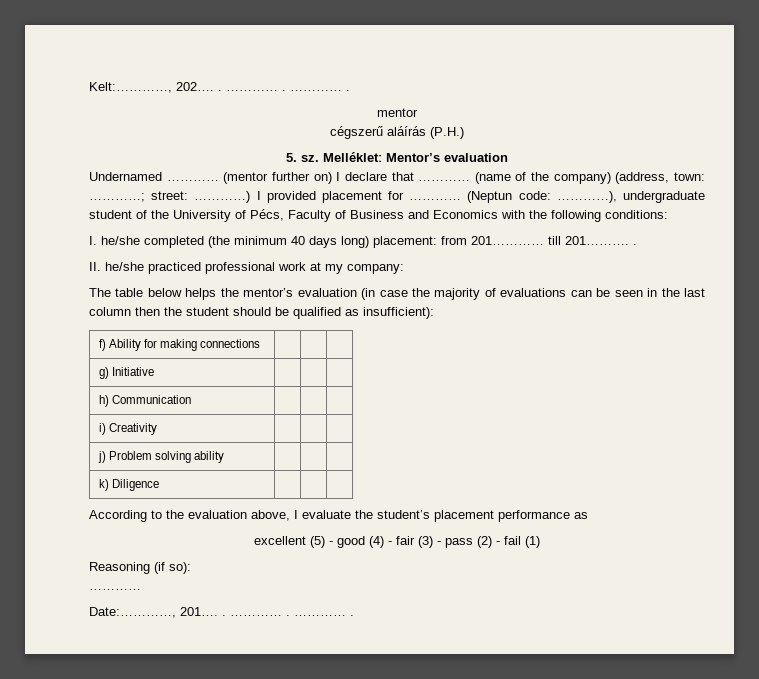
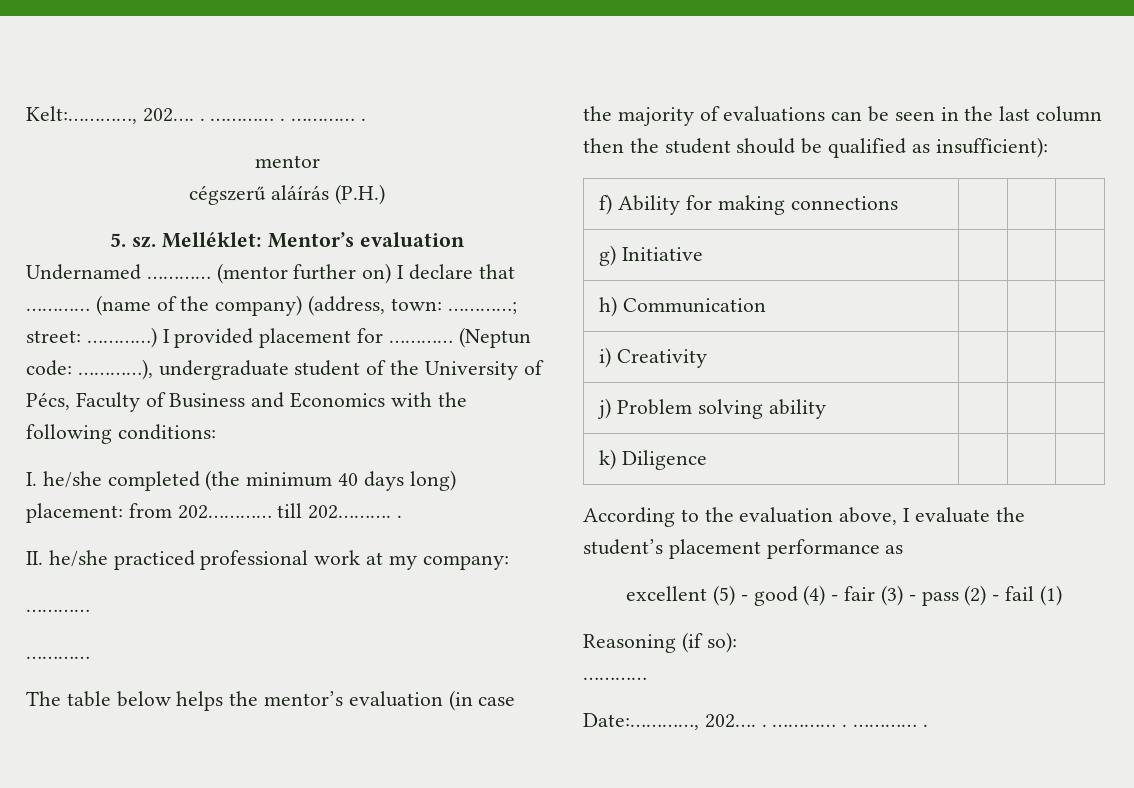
- I. he/she completed (the minimum 40 days long) placement: from 201………… till 201………. .
+ I. he/she completed (the minimum 40 days long) placement: from 202………… till 202………. .
  II. he/she practiced professional work at my company:
+ …………
+ …………
- Date:…………, 201…. .
+ Date:…………, 202…. .

